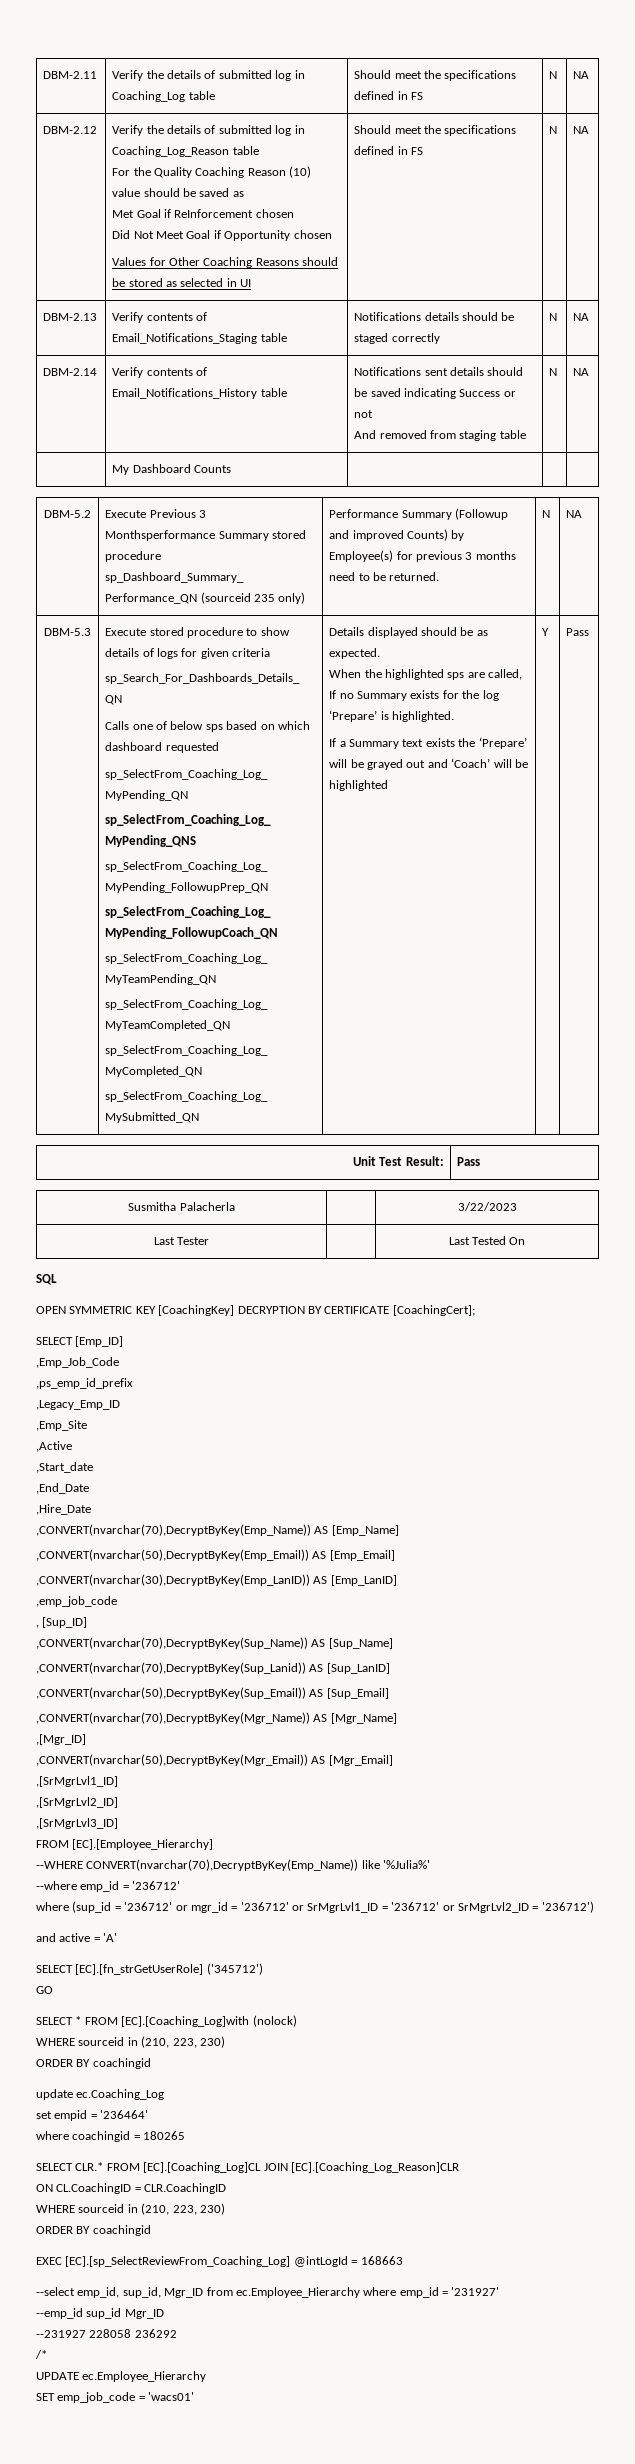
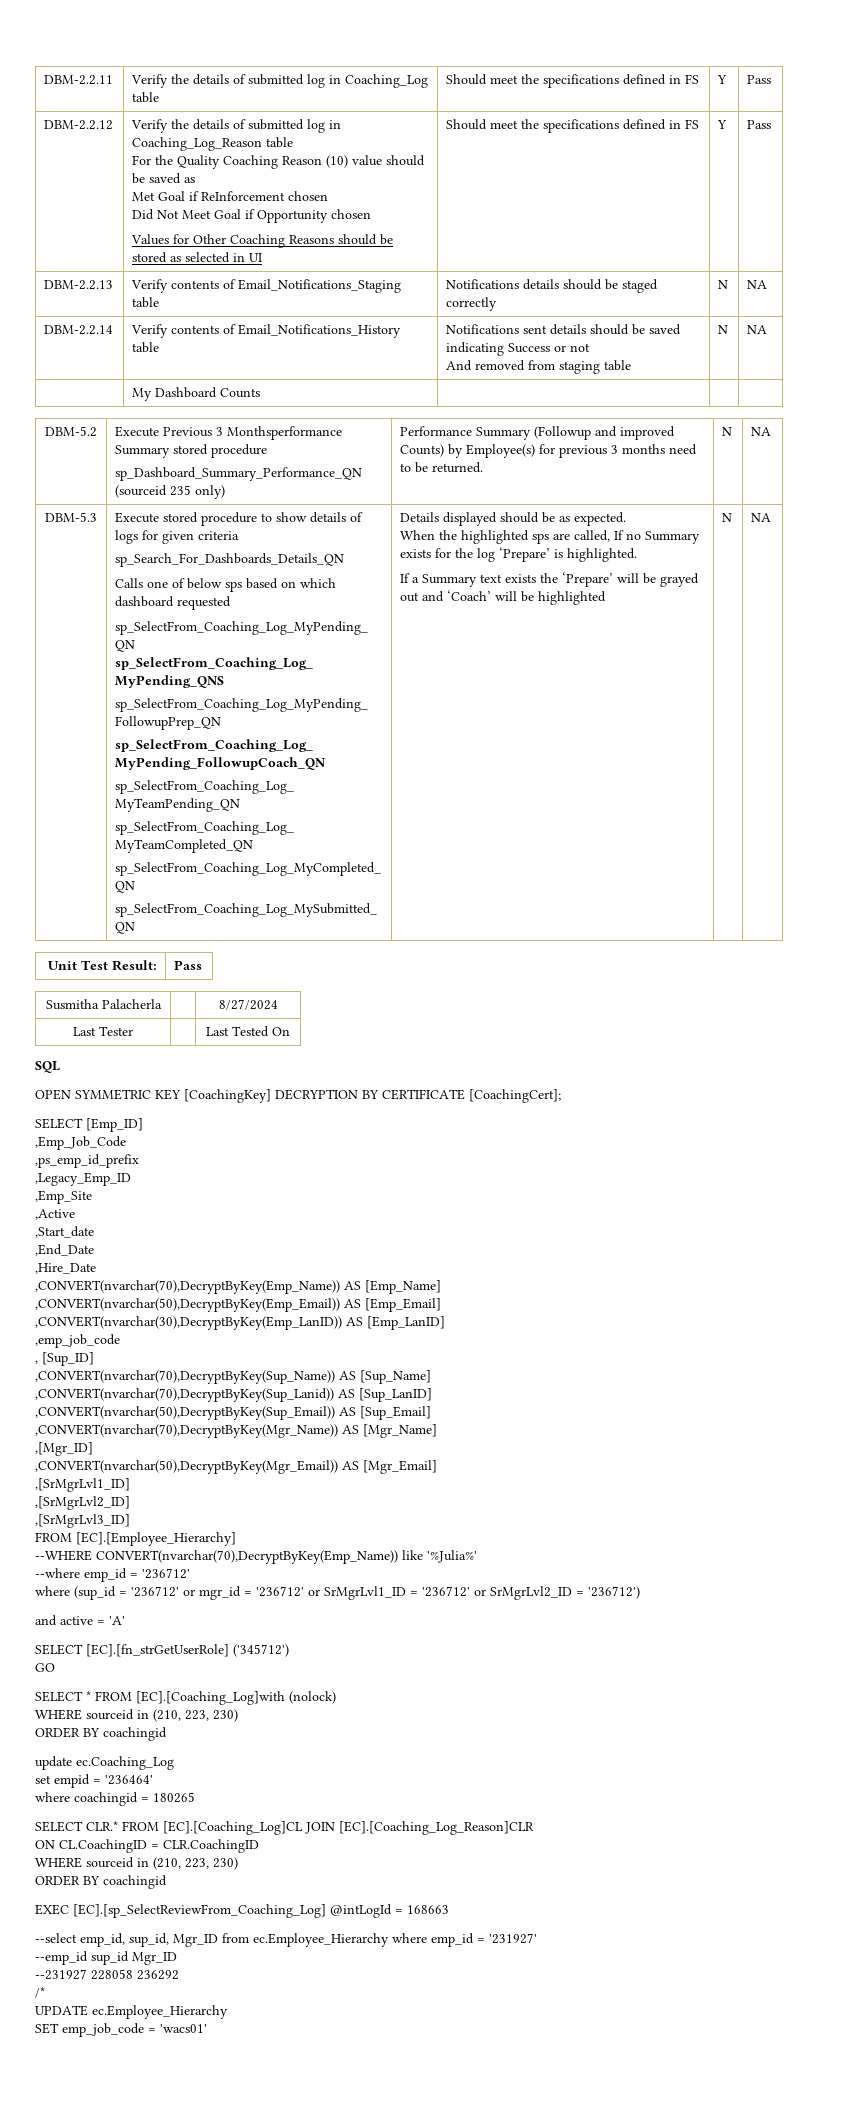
- DBM-2.11 | Verify the details of submitted log in Coaching_Log table | Should meet the specifications defined in FS | N | NA
- DBM-2.12
+ DBM-2.2.11 | Verify the details of submitted log in Coaching_Log table | Should meet the specifications defined in FS | Y | Pass
+ DBM-2.2.12
- Values for Other Coaching Reasons should be stored as selected in UI | Should meet the specifications defined in FS | N | NA
- DBM-2.13 | Verify contents of Email_Notifications_Staging table | Notifications details should be staged correctly | N | NA
+ Values for Other Coaching Reasons should be stored as selected in UI | Should meet the specifications defined in FS | Y | Pass
+ DBM-2.2.13 | Verify contents of Email_Notifications_Staging table | Notifications details should be staged correctly | N | NA
- DBM-2.14 | Verify contents of Email_Notifications_History table | Notifications sent details should be saved indicating Success or not
+ DBM-2.2.14 | Verify contents of Email_Notifications_History table | Notifications sent details should be saved indicating Success or not
- If a Summary text exists the ‘Prepare’ will be grayed out and ‘Coach’ will be highlighted | Y | Pass
+ If a Summary text exists the ‘Prepare’ will be grayed out and ‘Coach’ will be highlighted | N | NA
- Susmitha Palacherla | | 3/22/2023
+ Susmitha Palacherla | | 8/27/2024

